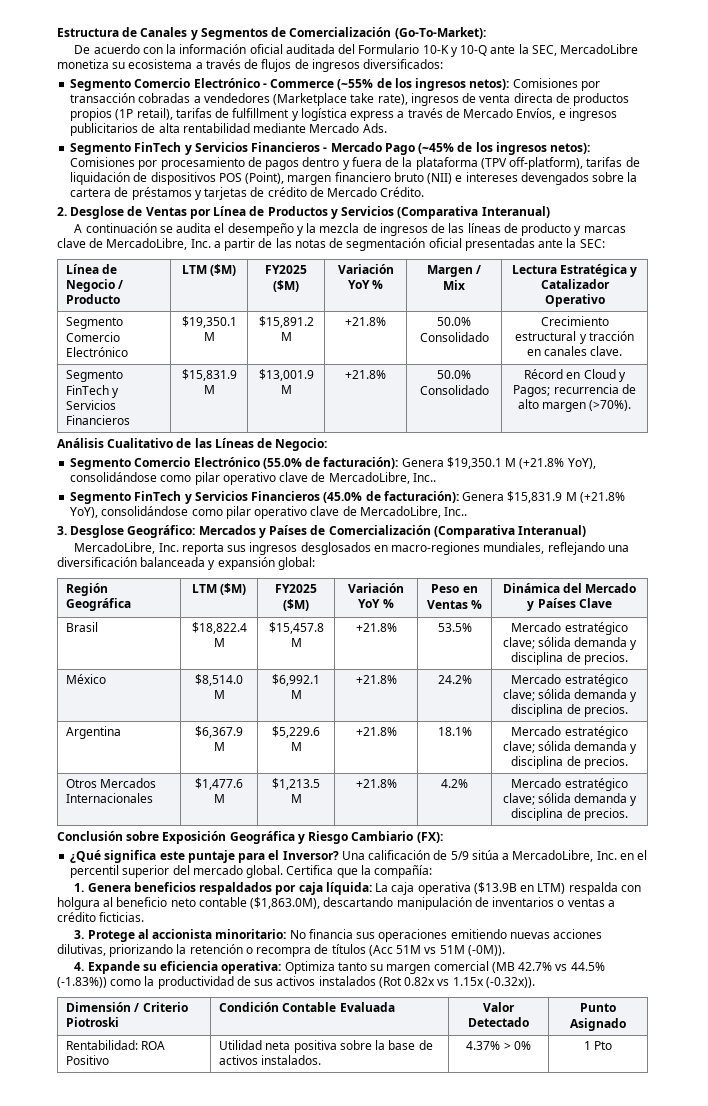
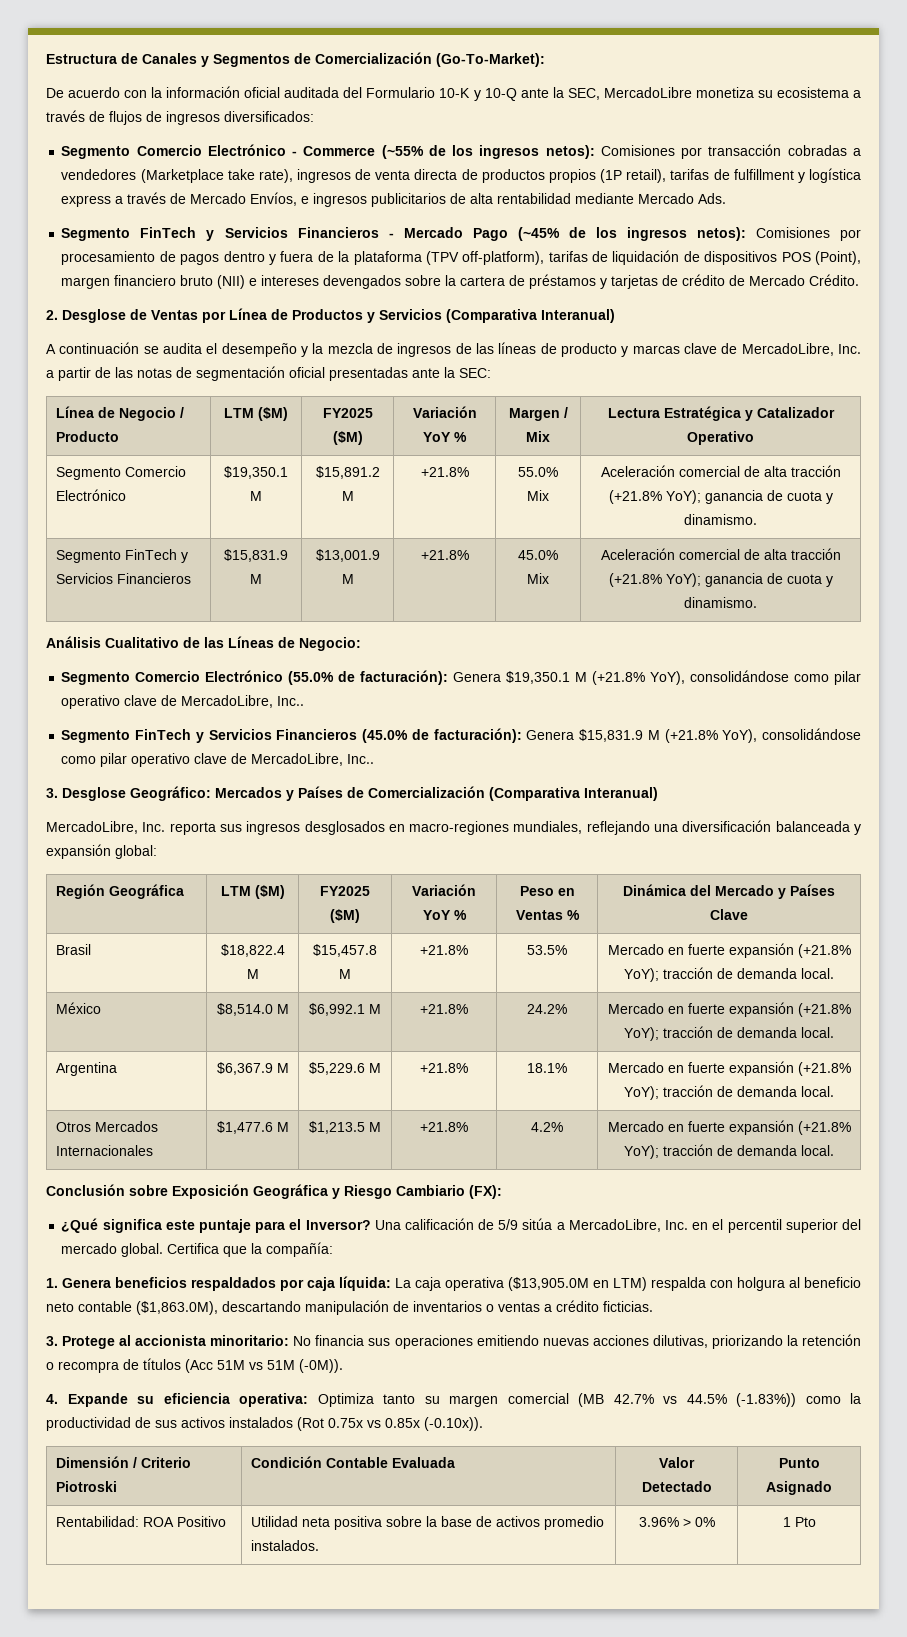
- Segmento Comercio Electrónico | $19,350.1 M | $15,891.2 M | +21.8% | 50.0% Consolidado | Crecimiento estructural y tracción en canales clave.
+ Segmento Comercio Electrónico | $19,350.1 M | $15,891.2 M | +21.8% | 55.0% Mix | Aceleración comercial de alta tracción (+21.8% YoY); ganancia de cuota y dinamismo.
- Segmento FinTech y Servicios Financieros | $15,831.9 M | $13,001.9 M | +21.8% | 50.0% Consolidado | Récord en Cloud y Pagos; recurrencia de alto margen (>70%).
+ Segmento FinTech y Servicios Financieros | $15,831.9 M | $13,001.9 M | +21.8% | 45.0% Mix | Aceleración comercial de alta tracción (+21.8% YoY); ganancia de cuota y dinamismo.
- Brasil | $18,822.4 M | $15,457.8 M | +21.8% | 53.5% | Mercado estratégico clave; sólida demanda y disciplina de precios.
+ Brasil | $18,822.4 M | $15,457.8 M | +21.8% | 53.5% | Mercado en fuerte expansión (+21.8% YoY); tracción de demanda local.
- México | $8,514.0 M | $6,992.1 M | +21.8% | 24.2% | Mercado estratégico clave; sólida demanda y disciplina de precios.
+ México | $8,514.0 M | $6,992.1 M | +21.8% | 24.2% | Mercado en fuerte expansión (+21.8% YoY); tracción de demanda local.
- Argentina | $6,367.9 M | $5,229.6 M | +21.8% | 18.1% | Mercado estratégico clave; sólida demanda y disciplina de precios.
+ Argentina | $6,367.9 M | $5,229.6 M | +21.8% | 18.1% | Mercado en fuerte expansión (+21.8% YoY); tracción de demanda local.
- Otros Mercados Internacionales | $1,477.6 M | $1,213.5 M | +21.8% | 4.2% | Mercado estratégico clave; sólida demanda y disciplina de precios.
+ Otros Mercados Internacionales | $1,477.6 M | $1,213.5 M | +21.8% | 4.2% | Mercado en fuerte expansión (+21.8% YoY); tracción de demanda local.
- 1. Genera beneficios respaldados por caja líquida: La caja operativa ($13.9B en LTM) respalda con holgura al beneficio neto contable ($1,863.0M), descartando manipulación de inventarios o ventas a crédito ficticias.
+ 1. Genera beneficios respaldados por caja líquida: La caja operativa ($13,905.0M en LTM) respalda con holgura al beneficio neto contable ($1,863.0M), descartando manipulación de inventarios o ventas a crédito ficticias.
- 4. Expande su eficiencia operativa: Optimiza tanto su margen comercial (MB 42.7% vs 44.5% (-1.83%)) como la productividad de sus activos instalados (Rot 0.82x vs 1.15x (-0.32x)).
+ 4. Expande su eficiencia operativa: Optimiza tanto su margen comercial (MB 42.7% vs 44.5% (-1.83%)) como la productividad de sus activos instalados (Rot 0.75x vs 0.85x (-0.10x)).
- Rentabilidad: ROA Positivo | Utilidad neta positiva sobre la base de activos instalados. | 4.37% > 0% | 1 Pto
+ Rentabilidad: ROA Positivo | Utilidad neta positiva sobre la base de activos promedio instalados. | 3.96% > 0% | 1 Pto

